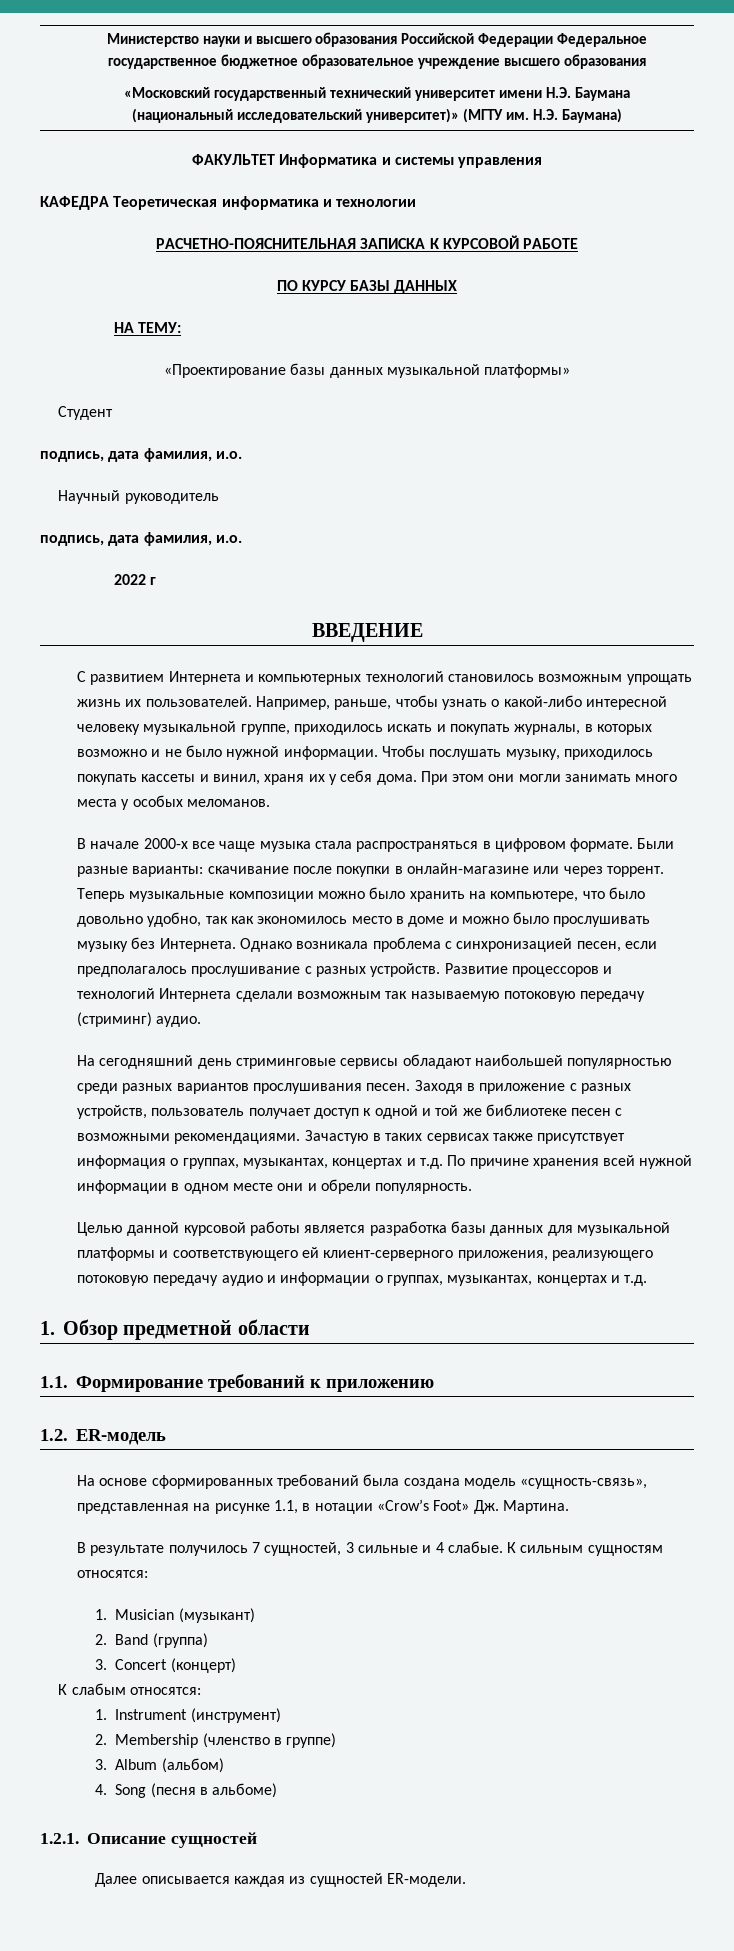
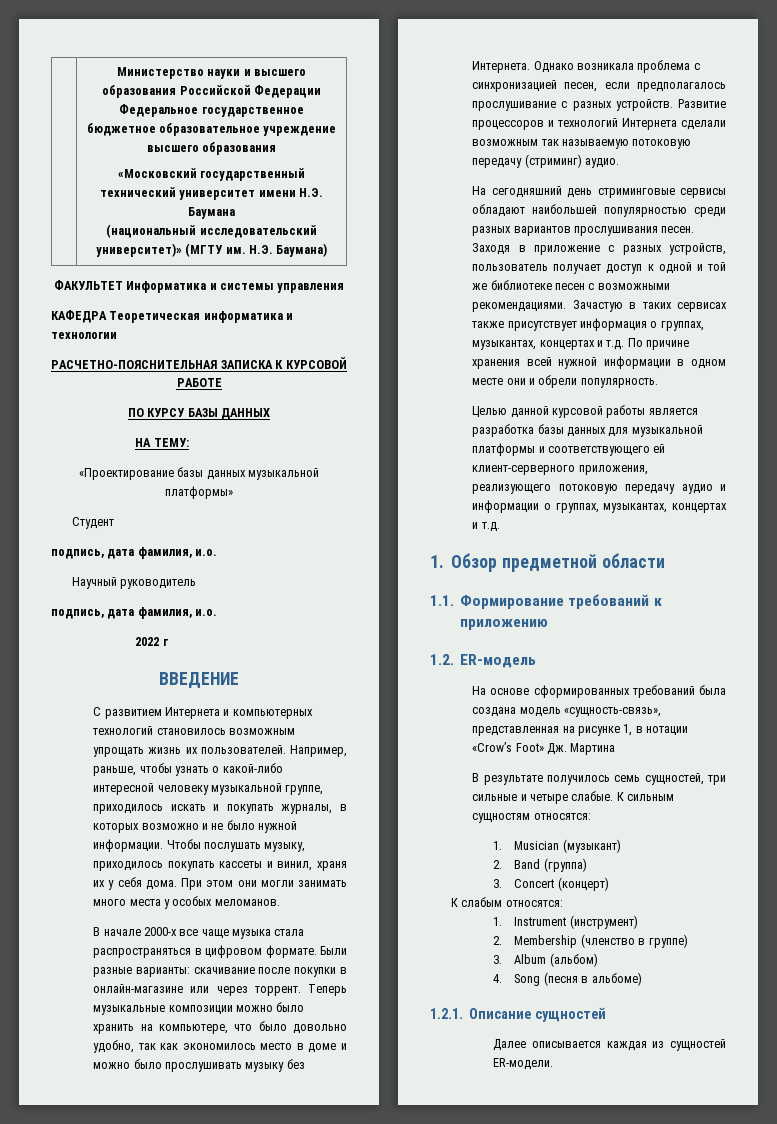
- На основе сформированных требований была создана модель «сущность-связь», представленная на рисунке 1.1, в нотации «Crow’s Foot» Дж. Мартина.
+ На основе сформированных требований была создана модель «сущность-связь», представленная на рисунке 1, в нотации «Crow’s Foot» Дж. Мартина
- В результате получилось 7 сущностей, 3 сильные и 4 слабые.
+ В результате получилось семь сущностей, три сильные и четыре слабые.

